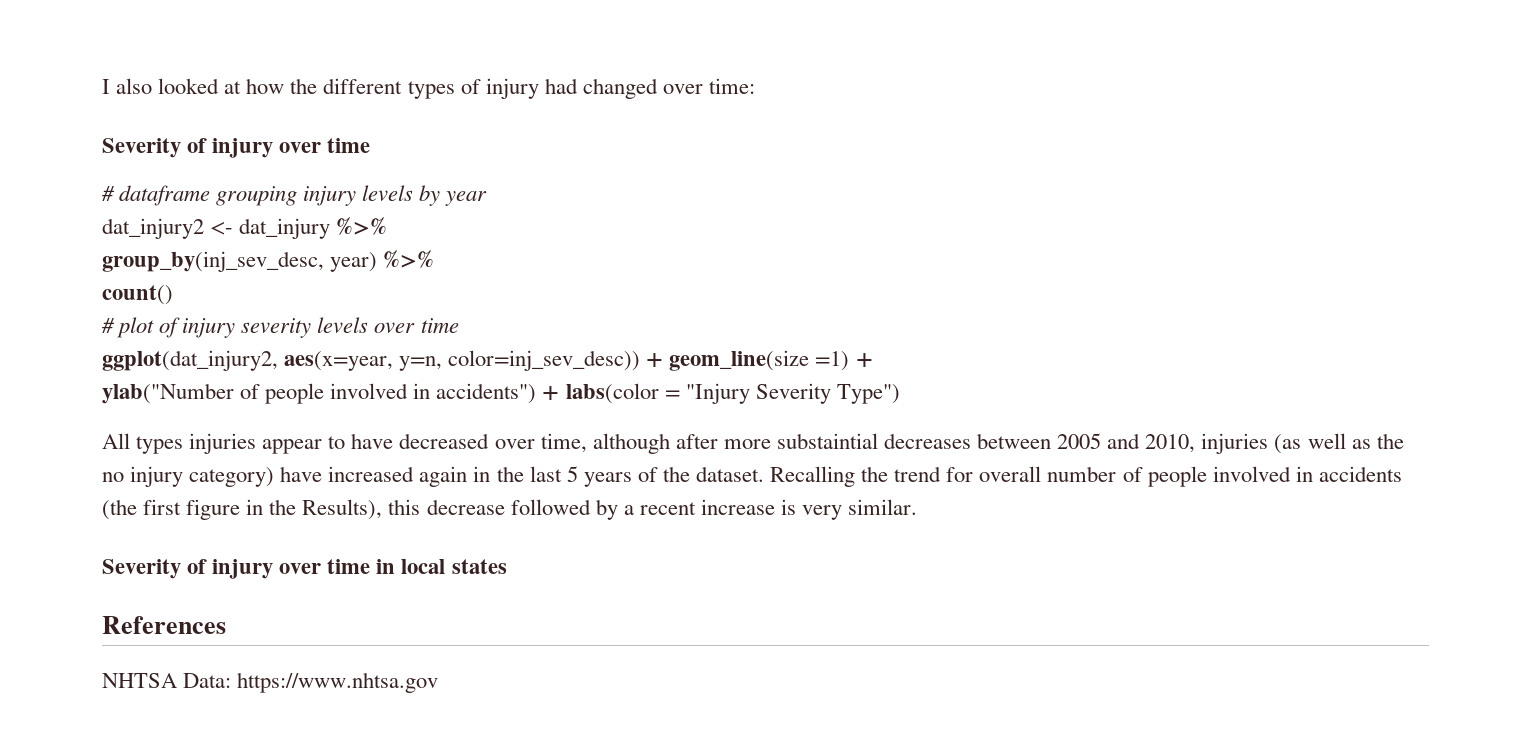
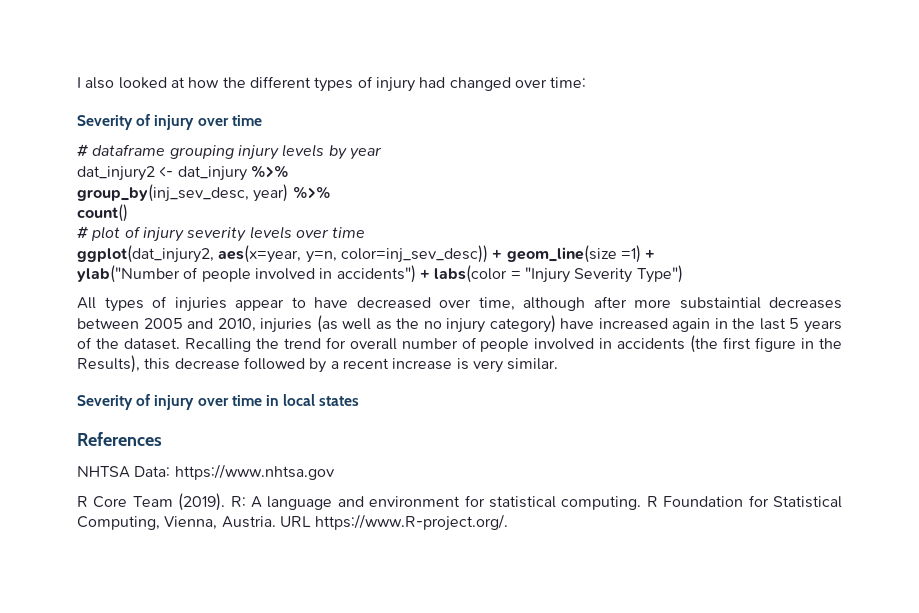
- All types injuries appear to have decreased over time, although after more substaintial decreases between 2005 and 2010, injuries (as well as the no injury category) have increased again in the last 5 years of the dataset.
+ All types of injuries appear to have decreased over time, although after more substaintial decreases between 2005 and 2010, injuries (as well as the no injury category) have increased again in the last 5 years of the dataset.
+ R Core Team (2019). R: A language and environment for statistical computing. R Foundation for Statistical Computing, Vienna, Austria. URL https://www.R-project.org/.

